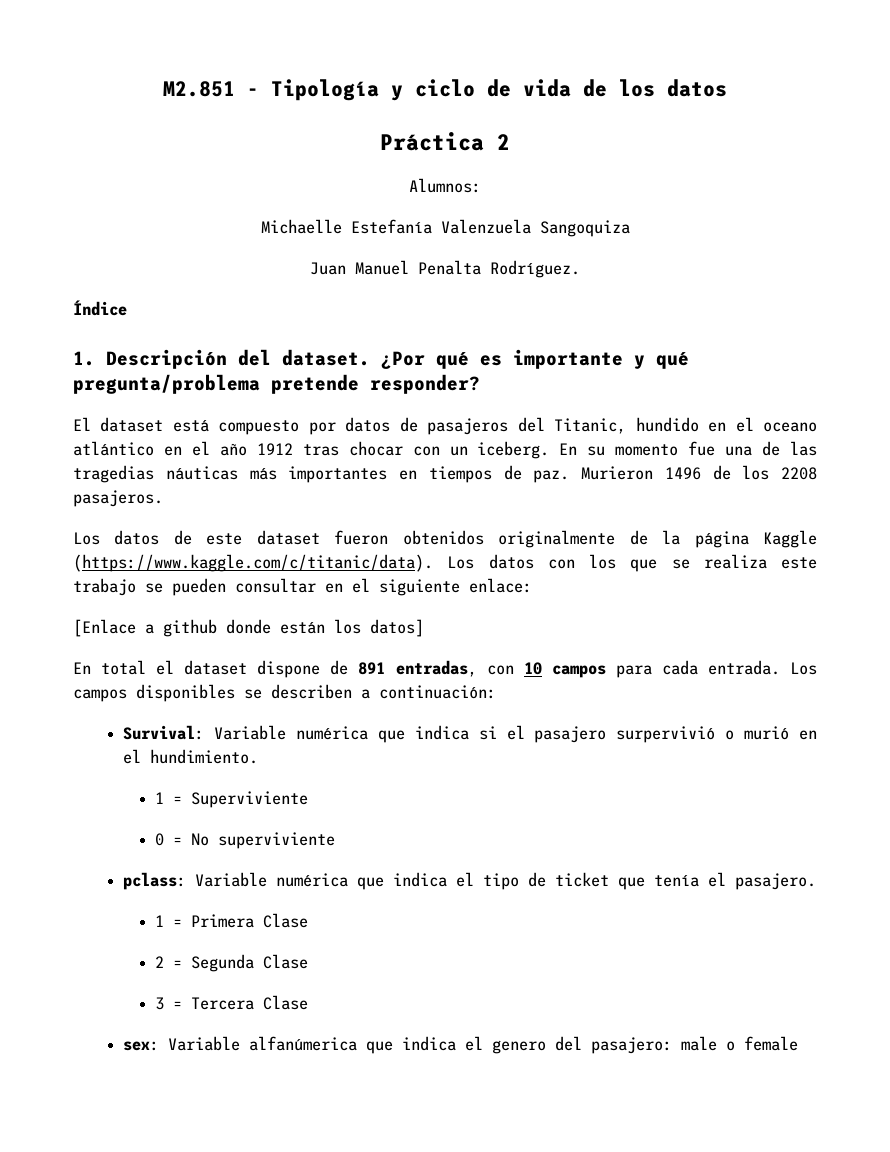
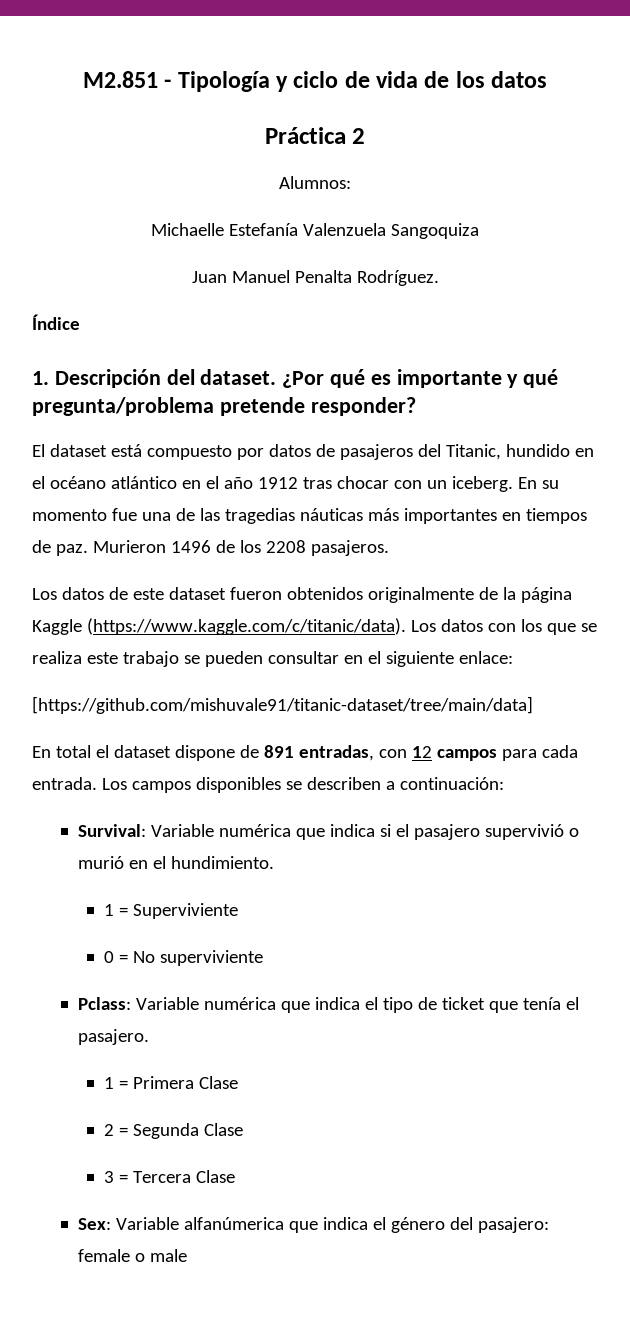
- El dataset está compuesto por datos de pasajeros del Titanic, hundido en el oceano atlántico en el año 1912 tras chocar con un iceberg.
+ El dataset está compuesto por datos de pasajeros del Titanic, hundido en el océano atlántico en el año 1912 tras chocar con un iceberg.
- [Enlace a github donde están los datos]
+ [https://github.com/mishuvale91/titanic-dataset/tree/main/data]
- En total el dataset dispone de 891 entradas, con 10 campos para cada entrada.
+ En total el dataset dispone de 891 entradas, con 12 campos para cada entrada.
- Survival: Variable numérica que indica si el pasajero surpervivió o murió en el hundimiento.
+ Survival: Variable numérica que indica si el pasajero supervivió o murió en el hundimiento.
- pclass: Variable numérica que indica el tipo de ticket que tenía el pasajero.
+ Pclass: Variable numérica que indica el tipo de ticket que tenía el pasajero.
- sex: Variable alfanúmerica que indica el genero del pasajero: male o female
+ Sex: Variable alfanúmerica que indica el género del pasajero: female o male

